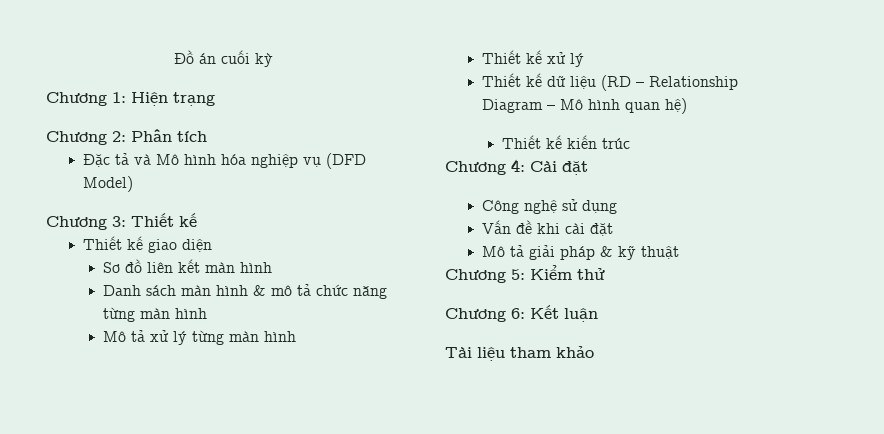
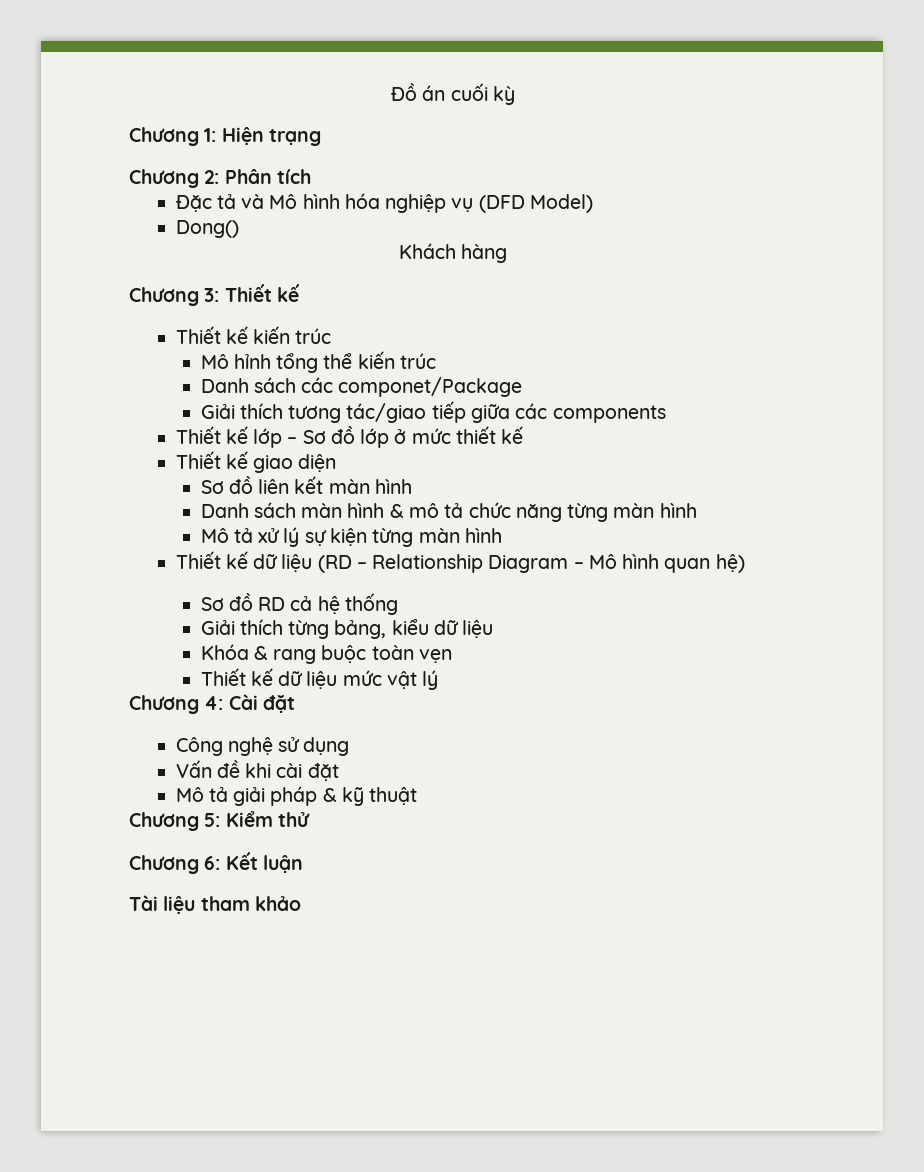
+ Dong()
+ Khách hàng
+ Thiết kế kiến trúc
+ Mô hỉnh tổng thể kiến trúc
+ Danh sách các componet/Package
+ Giải thích tương tác/giao tiếp giữa các components
+ Thiết kế lớp – Sơ đồ lớp ở mức thiết kế
- Mô tả xử lý từng màn hình
- Thiết kế xử lý
+ Mô tả xử lý sự kiện từng màn hình
- Thiết kế kiến trúc
+ Sơ đồ RD cả hệ thống
+ Giải thích từng bảng, kiểu dữ liệu
+ Khóa & rang buộc toàn vẹn
+ Thiết kế dữ liệu mức vật lý

